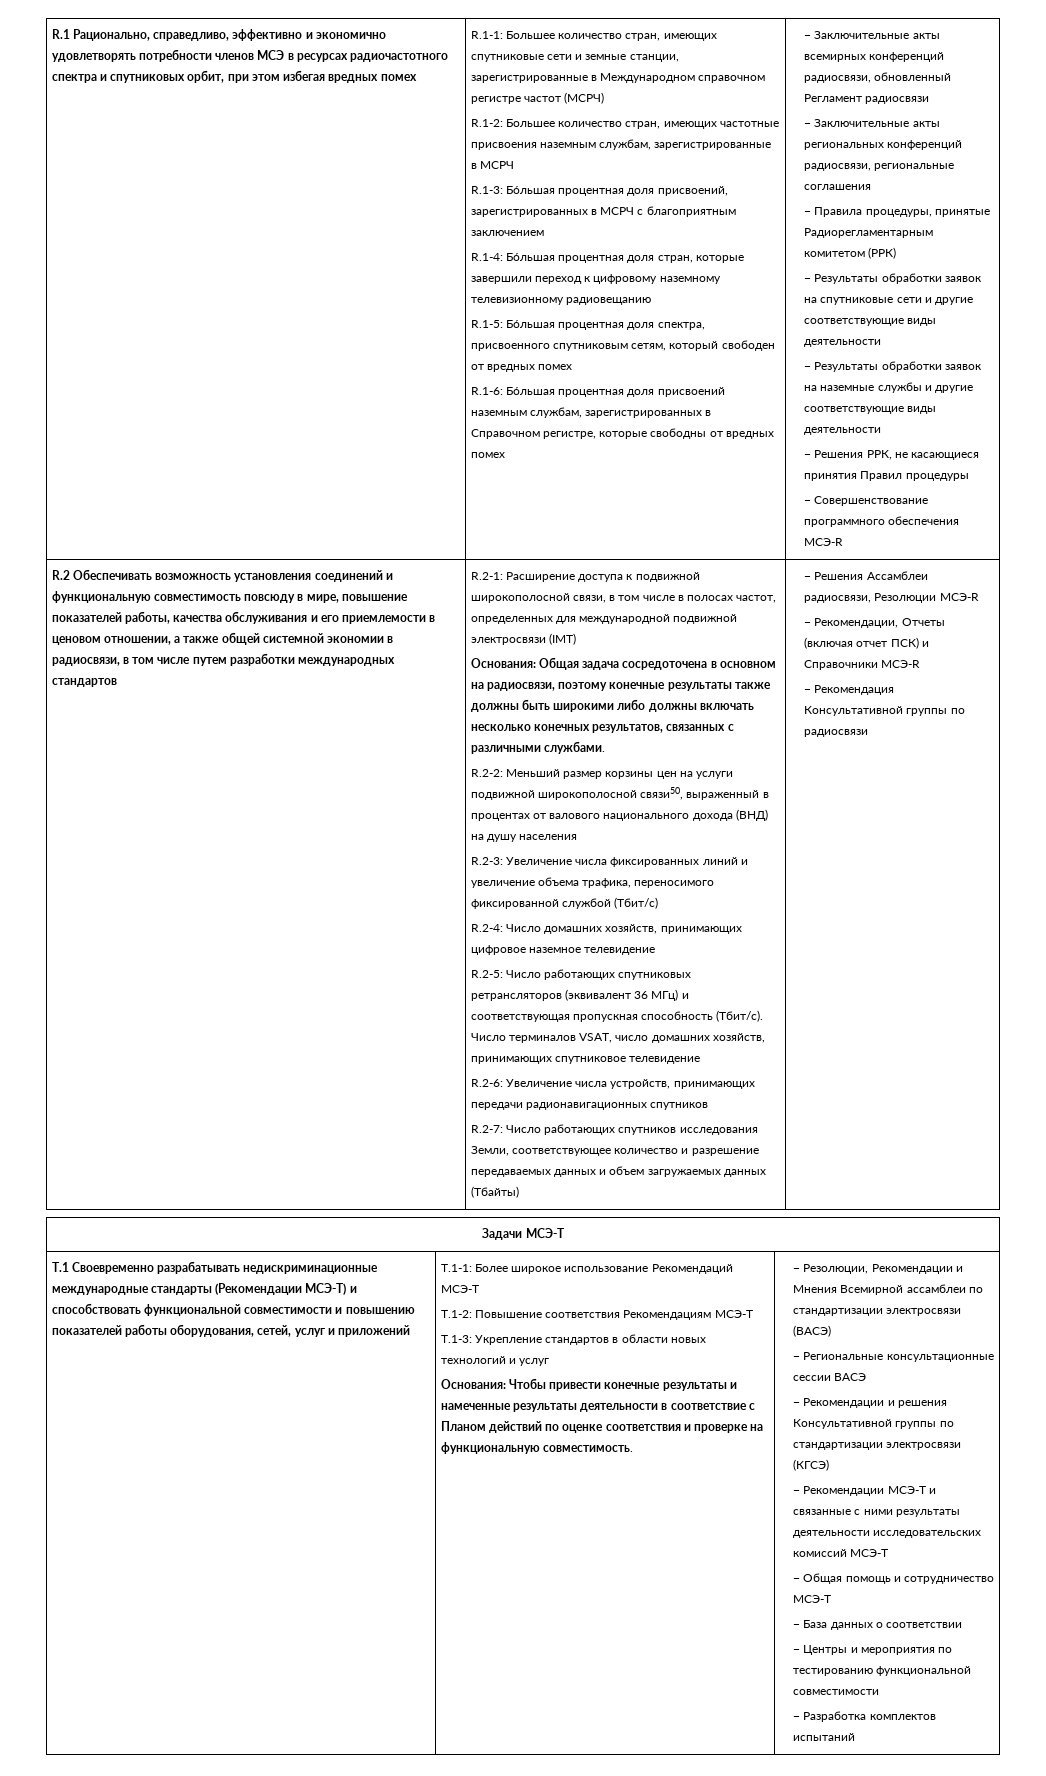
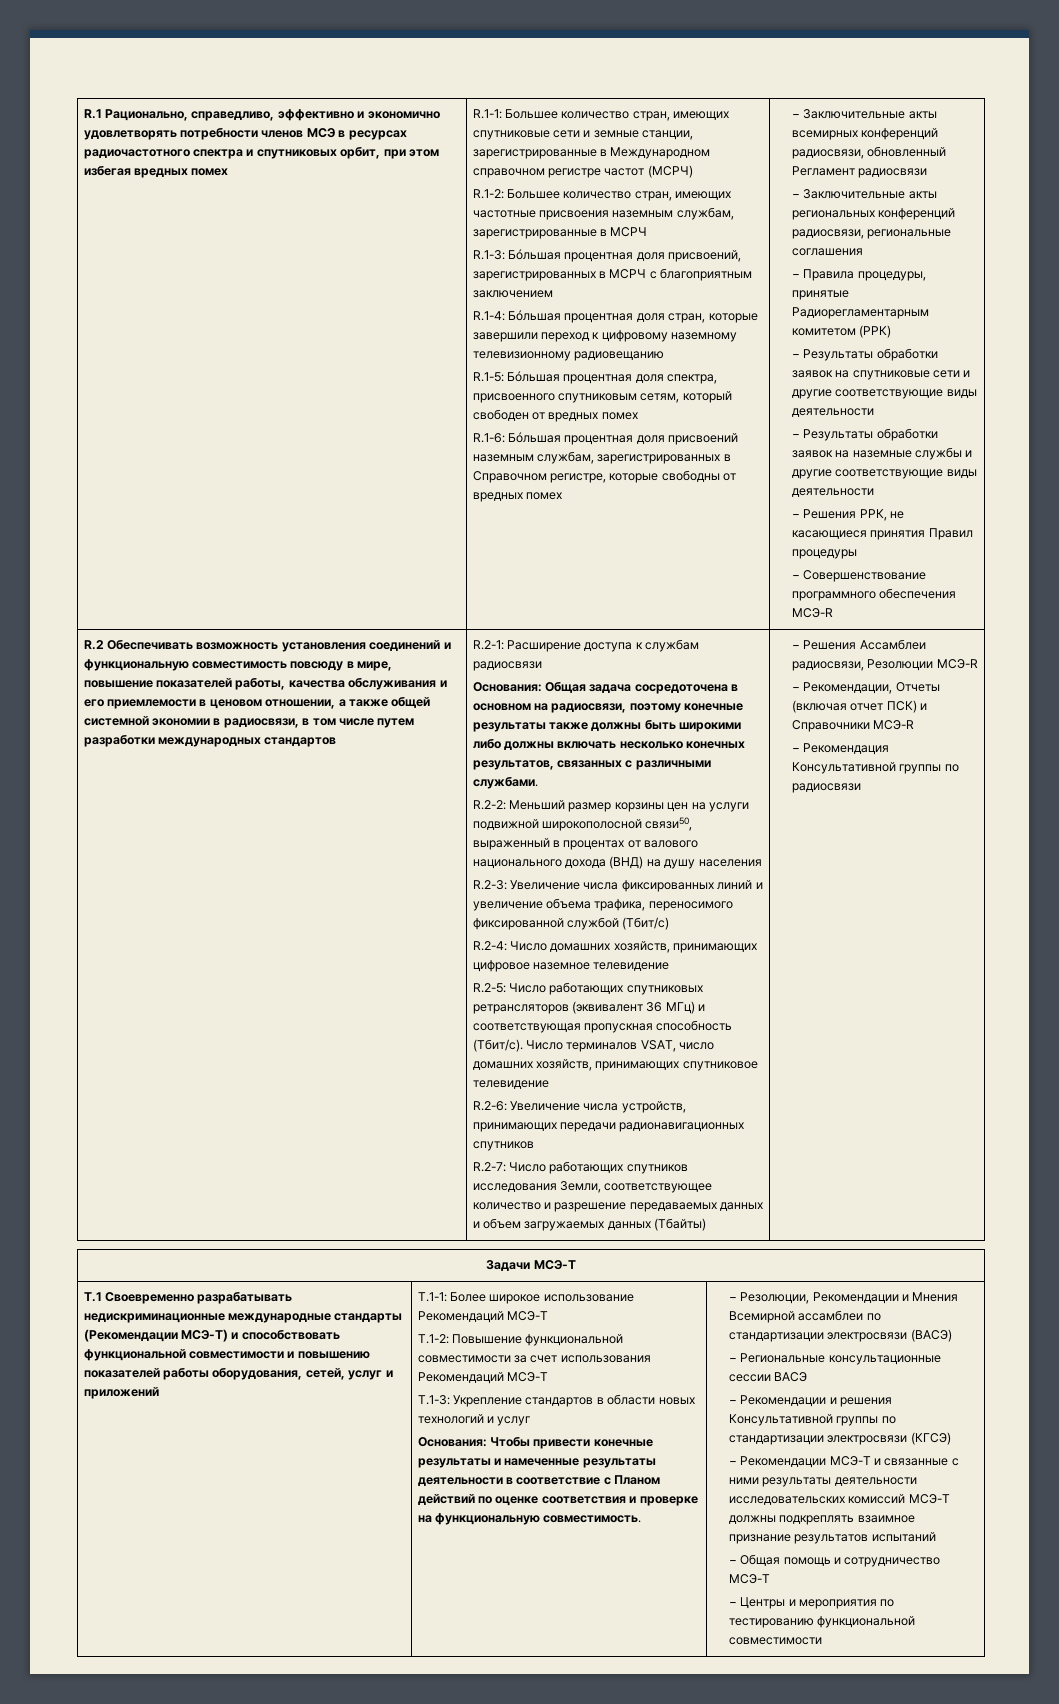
- R.2-1: Расширение доступа к подвижной широкополосной связи, в том числе в полосах частот, определенных для международной подвижной электросвязи (IMT)
+ R.2-1: Расширение доступа к службам радиосвязи
- Т.1-2: Повышение соответствия Рекомендациям МСЭ-Т
+ Т.1-2: Повышение функциональной совместимости за счет использования Рекомендаций МСЭ-Т
- − Рекомендации МСЭ-Т и связанные с ними результаты деятельности исследовательских комиссий МСЭ-Т
+ − Рекомендации МСЭ-Т и связанные с ними результаты деятельности исследовательских комиссий МСЭ-Т должны подкреплять взаимное признание результатов испытаний
- − База данных о соответствии
- − Разработка комплектов испытаний

